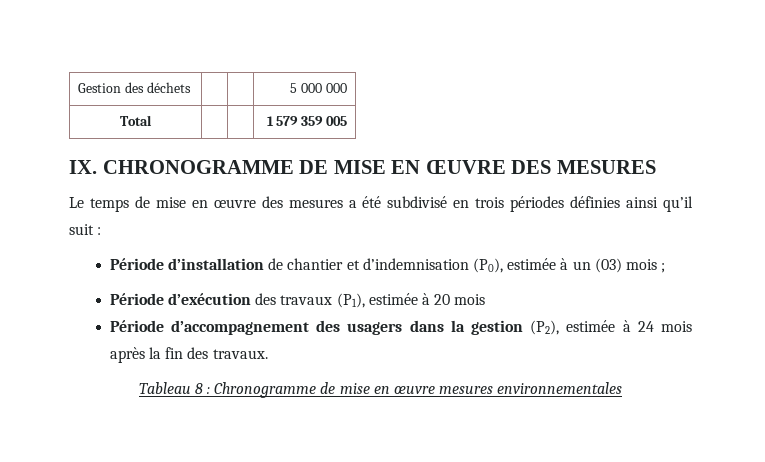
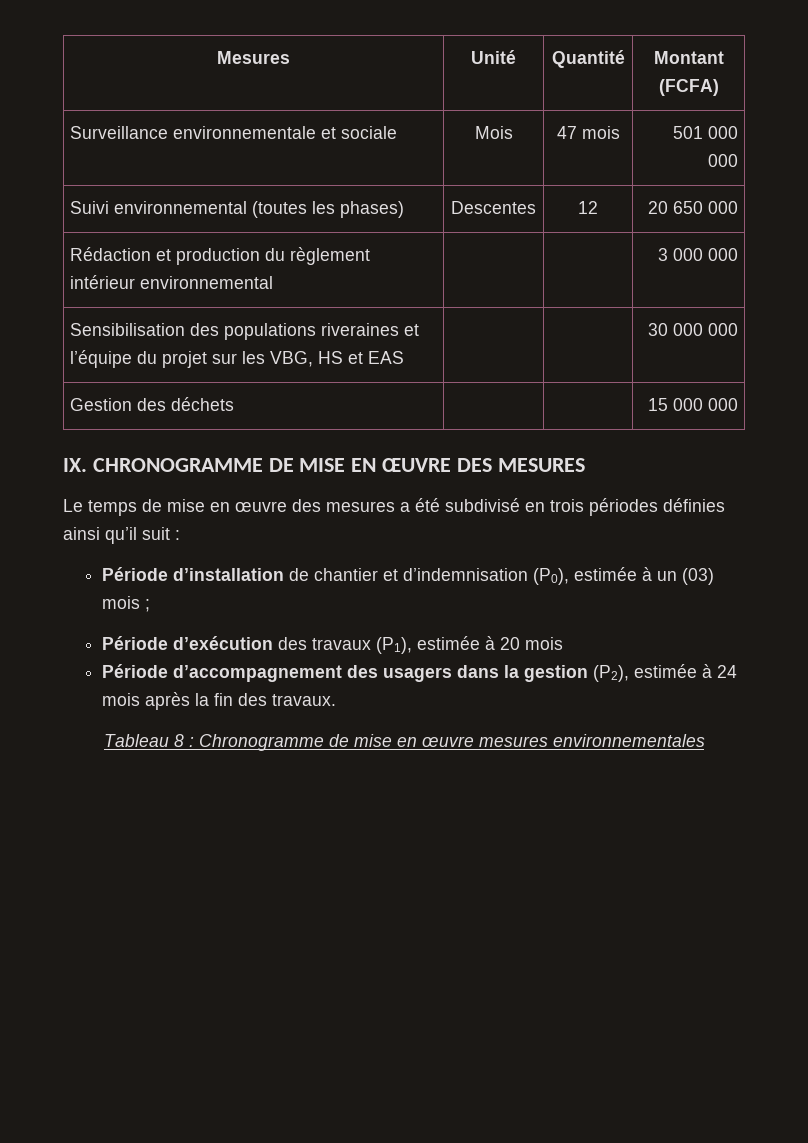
+ Mesures | Unité | Quantité | Montant (FCFA)
+ Surveillance environnementale et sociale | Mois | 47 mois | 501 000 000
+ Suivi environnemental (toutes les phases) | Descentes | 12 | 20 650 000
+ Rédaction et production du règlement intérieur environnemental | | | 3 000 000
+ Sensibilisation des populations riveraines et l’équipe du projet sur les VBG, HS et EAS | | | 30 000 000
- Gestion des déchets | | | 5 000 000
- Total | | | 1 579 359 005
+ Gestion des déchets | | | 15 000 000

